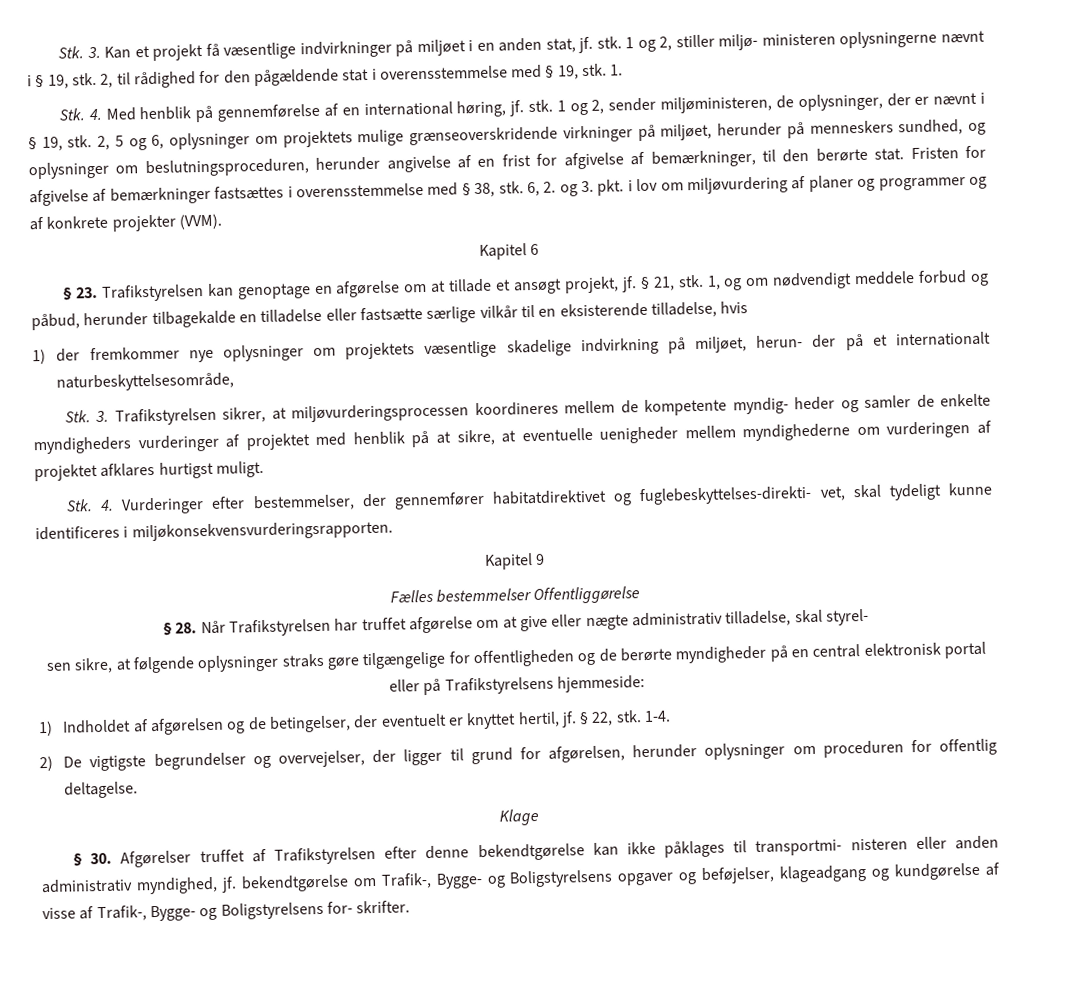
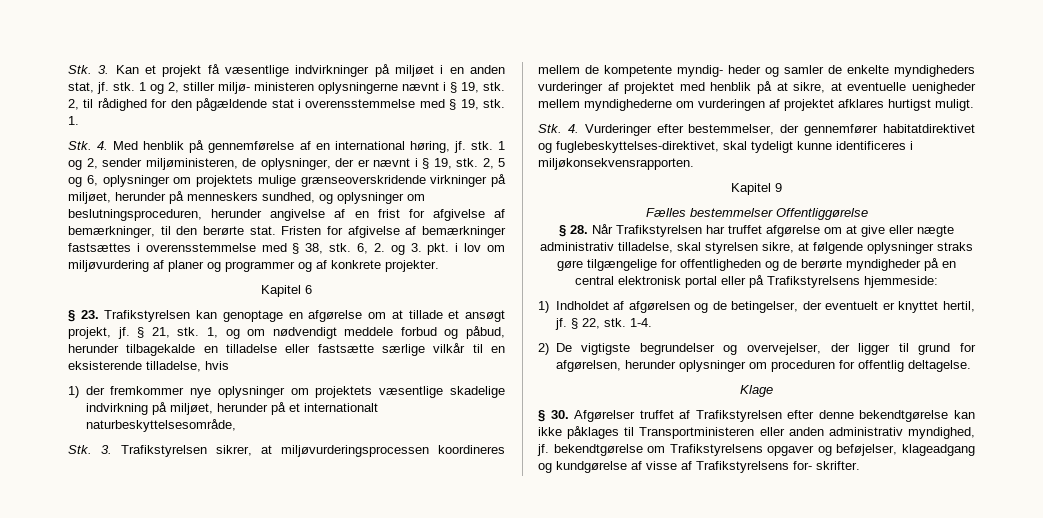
- 6, 2. og 3. pkt. i lov om miljøvurdering af planer og programmer og af konkrete projekter (VVM).
+ 6, 2. og 3. pkt. i lov om miljøvurdering af planer og programmer og af konkrete projekter.
- 1) der fremkommer nye oplysninger om projektets væsentlige skadelige indvirkning på miljøet, herun- der på et internationalt naturbeskyttelsesområde,
+ 1) der fremkommer nye oplysninger om projektets væsentlige skadelige indvirkning på miljøet, herunder på et internationalt naturbeskyttelsesområde,
- Stk. 4. Vurderinger efter bestemmelser, der gennemfører habitatdirektivet og fuglebeskyttelses-direkti- vet, skal tydeligt kunne identificeres i miljøkonsekvensvurderingsrapporten.
+ Stk. 4. Vurderinger efter bestemmelser, der gennemfører habitatdirektivet og fuglebeskyttelses-direktivet, skal tydeligt kunne identificeres i miljøkonsekvensrapporten.
- § 28. Når Trafikstyrelsen har truffet afgørelse om at give eller nægte administrativ tilladelse, skal styrel-
- sen sikre, at følgende oplysninger straks gøre tilgængelige for offentligheden og de berørte myndigheder på en central elektronisk portal eller på Trafikstyrelsens hjemmeside:
+ § 28. Når Trafikstyrelsen har truffet afgørelse om at give eller nægte administrativ tilladelse, skal styrelsen sikre, at følgende oplysninger straks gøre tilgængelige for offentligheden og de berørte myndigheder på en central elektronisk portal eller på Trafikstyrelsens hjemmeside:
- § 30. Afgørelser truffet af Trafikstyrelsen efter denne bekendtgørelse kan ikke påklages til transportmi- nisteren eller anden administrativ myndighed, jf. bekendtgørelse om Trafik-, Bygge- og Boligstyrelsens opgaver og beføjelser, klageadgang og kundgørelse af visse af Trafik-, Bygge- og Boligstyrelsens for- skrifter.
+ § 30. Afgørelser truffet af Trafikstyrelsen efter denne bekendtgørelse kan ikke påklages til Transportministeren eller anden administrativ myndighed, jf. bekendtgørelse om Trafikstyrelsens opgaver og beføjelser, klageadgang og kundgørelse af visse af Trafikstyrelsens for- skrifter.

